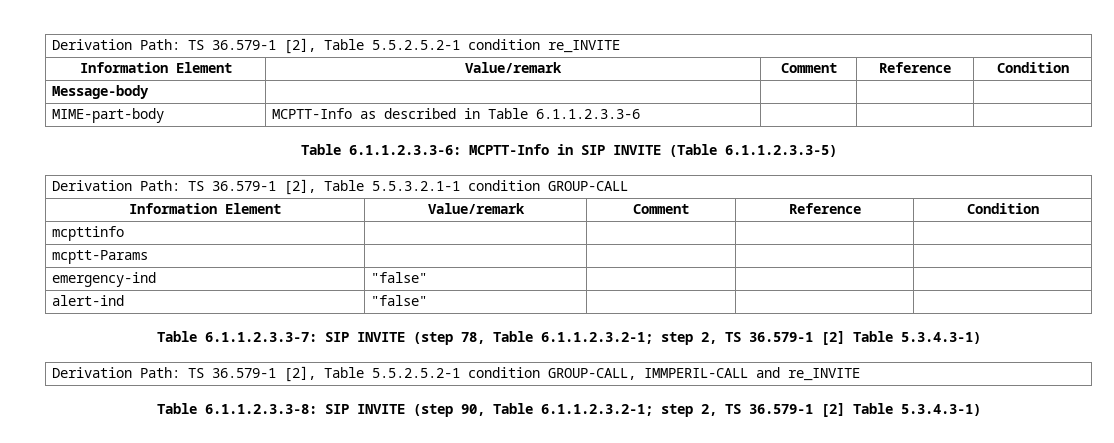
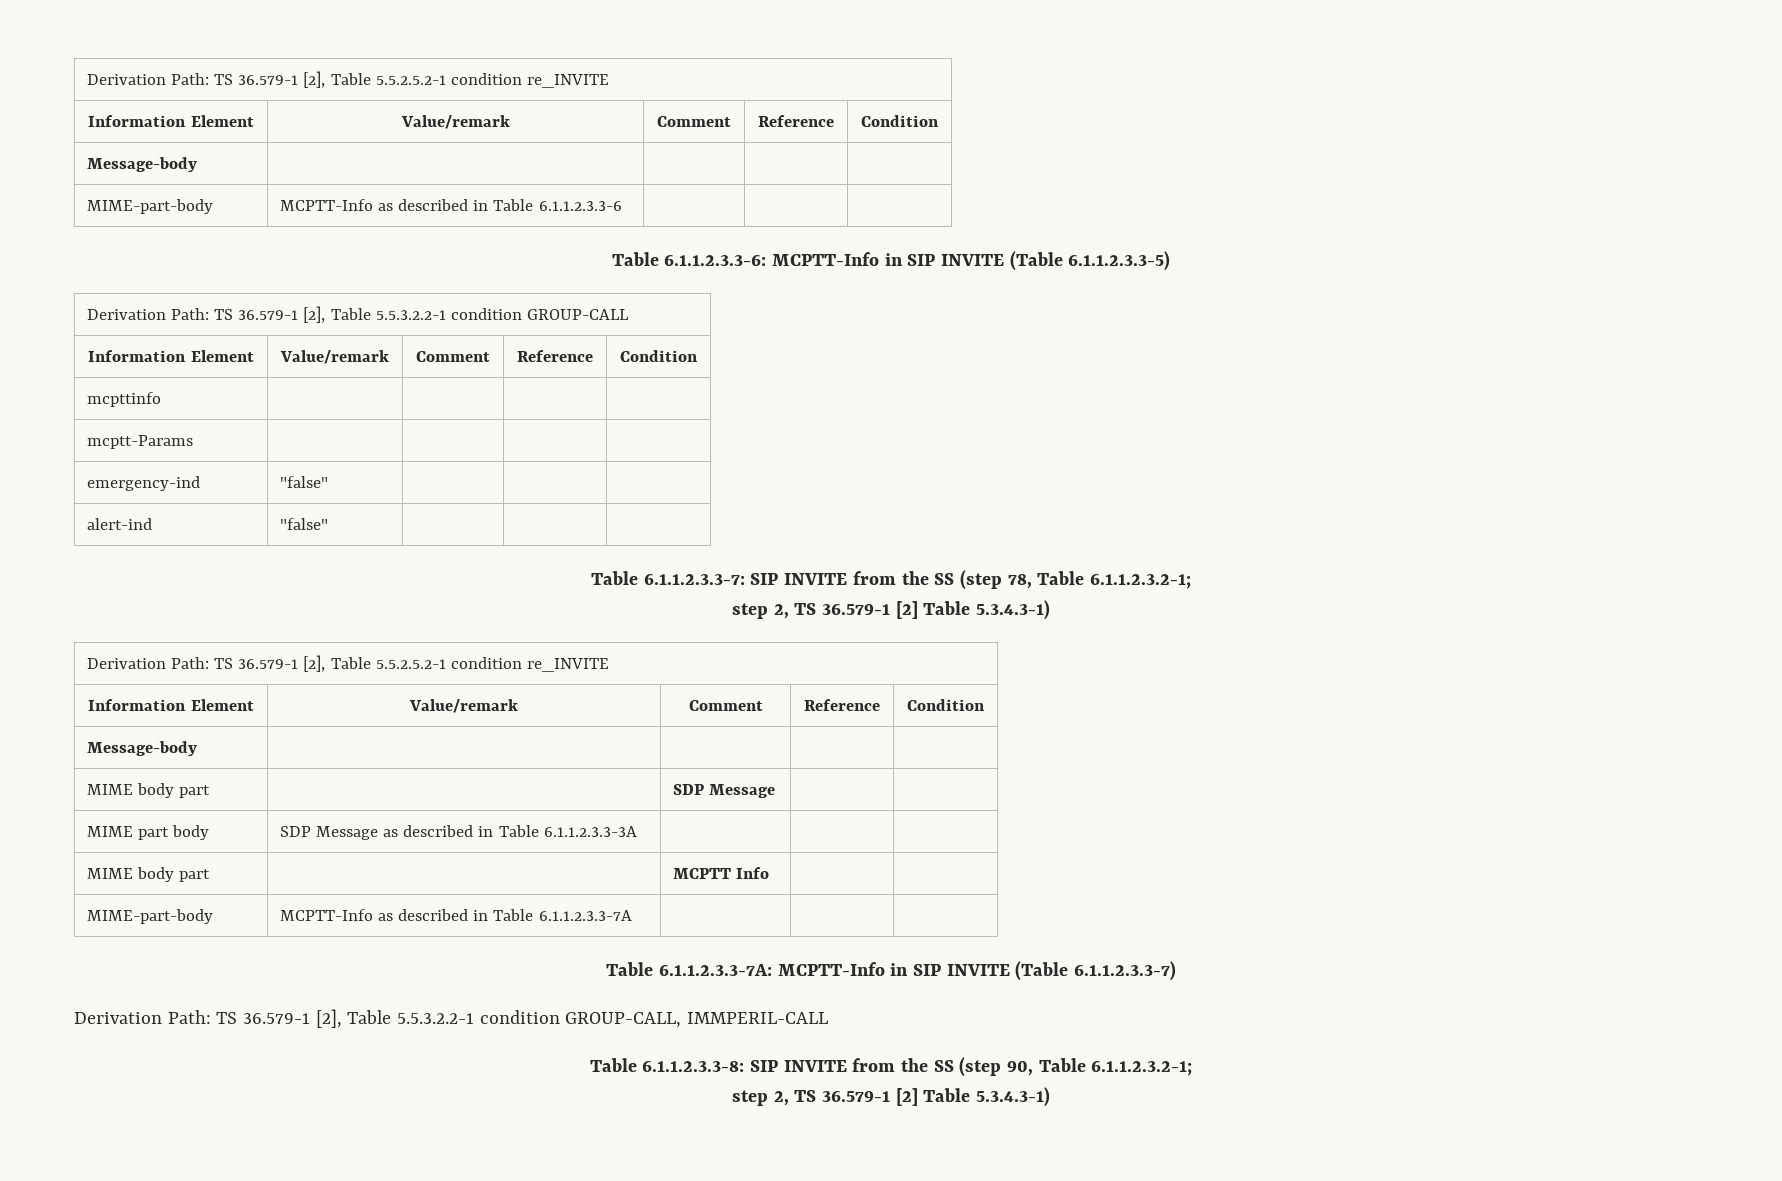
- Derivation Path: TS 36.579-1 [2], Table 5.5.3.2.1-1 condition GROUP-CALL
+ Derivation Path: TS 36.579-1 [2], Table 5.5.3.2.2-1 condition GROUP-CALL
- Table 6.1.1.2.3.3-7: SIP INVITE (step 78, Table 6.1.1.2.3.2-1; step 2, TS 36.579-1 [2] Table 5.3.4.3-1)
- Derivation Path: TS 36.579-1 [2], Table 5.5.2.5.2-1 condition GROUP-CALL, IMMPERIL-CALL and re_INVITE
+ Table 6.1.1.2.3.3-7: SIP INVITE from the SS (step 78, Table 6.1.1.2.3.2-1;
+ step 2, TS 36.579-1 [2] Table 5.3.4.3-1)
+ Derivation Path: TS 36.579-1 [2], Table 5.5.2.5.2-1 condition re_INVITE
+ Information Element | Value/remark | Comment | Reference | Condition
+ Message-body | | | |
+ MIME body part | | SDP Message | |
+ MIME part body | SDP Message as described in Table 6.1.1.2.3.3-3A | | |
+ MIME body part | | MCPTT Info | |
+ MIME-part-body | MCPTT-Info as described in Table 6.1.1.2.3.3-7A | | |
+ Table 6.1.1.2.3.3-7A: MCPTT-Info in SIP INVITE (Table 6.1.1.2.3.3-7)
+ Derivation Path: TS 36.579-1 [2], Table 5.5.3.2.2-1 condition GROUP-CALL, IMMPERIL-CALL
- Table 6.1.1.2.3.3-8: SIP INVITE (step 90, Table 6.1.1.2.3.2-1; step 2, TS 36.579-1 [2] Table 5.3.4.3-1)
+ Table 6.1.1.2.3.3-8: SIP INVITE from the SS (step 90, Table 6.1.1.2.3.2-1;
+ step 2, TS 36.579-1 [2] Table 5.3.4.3-1)

